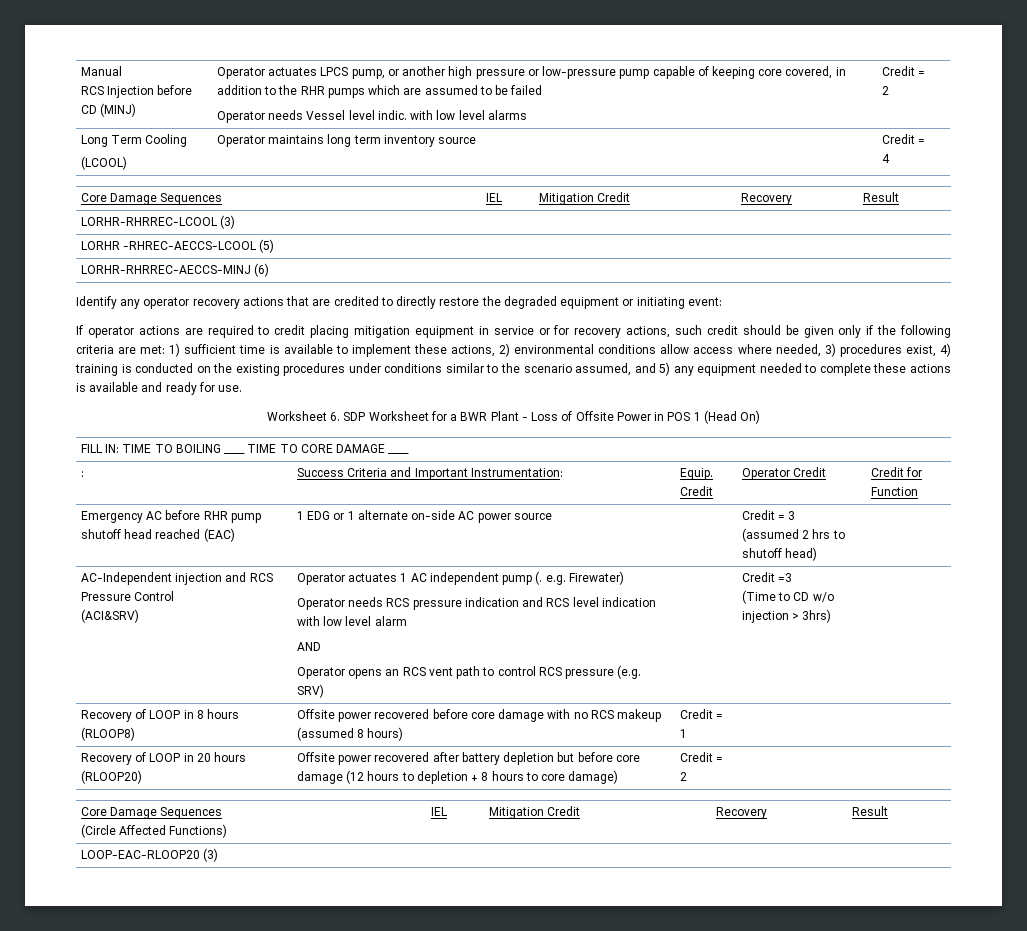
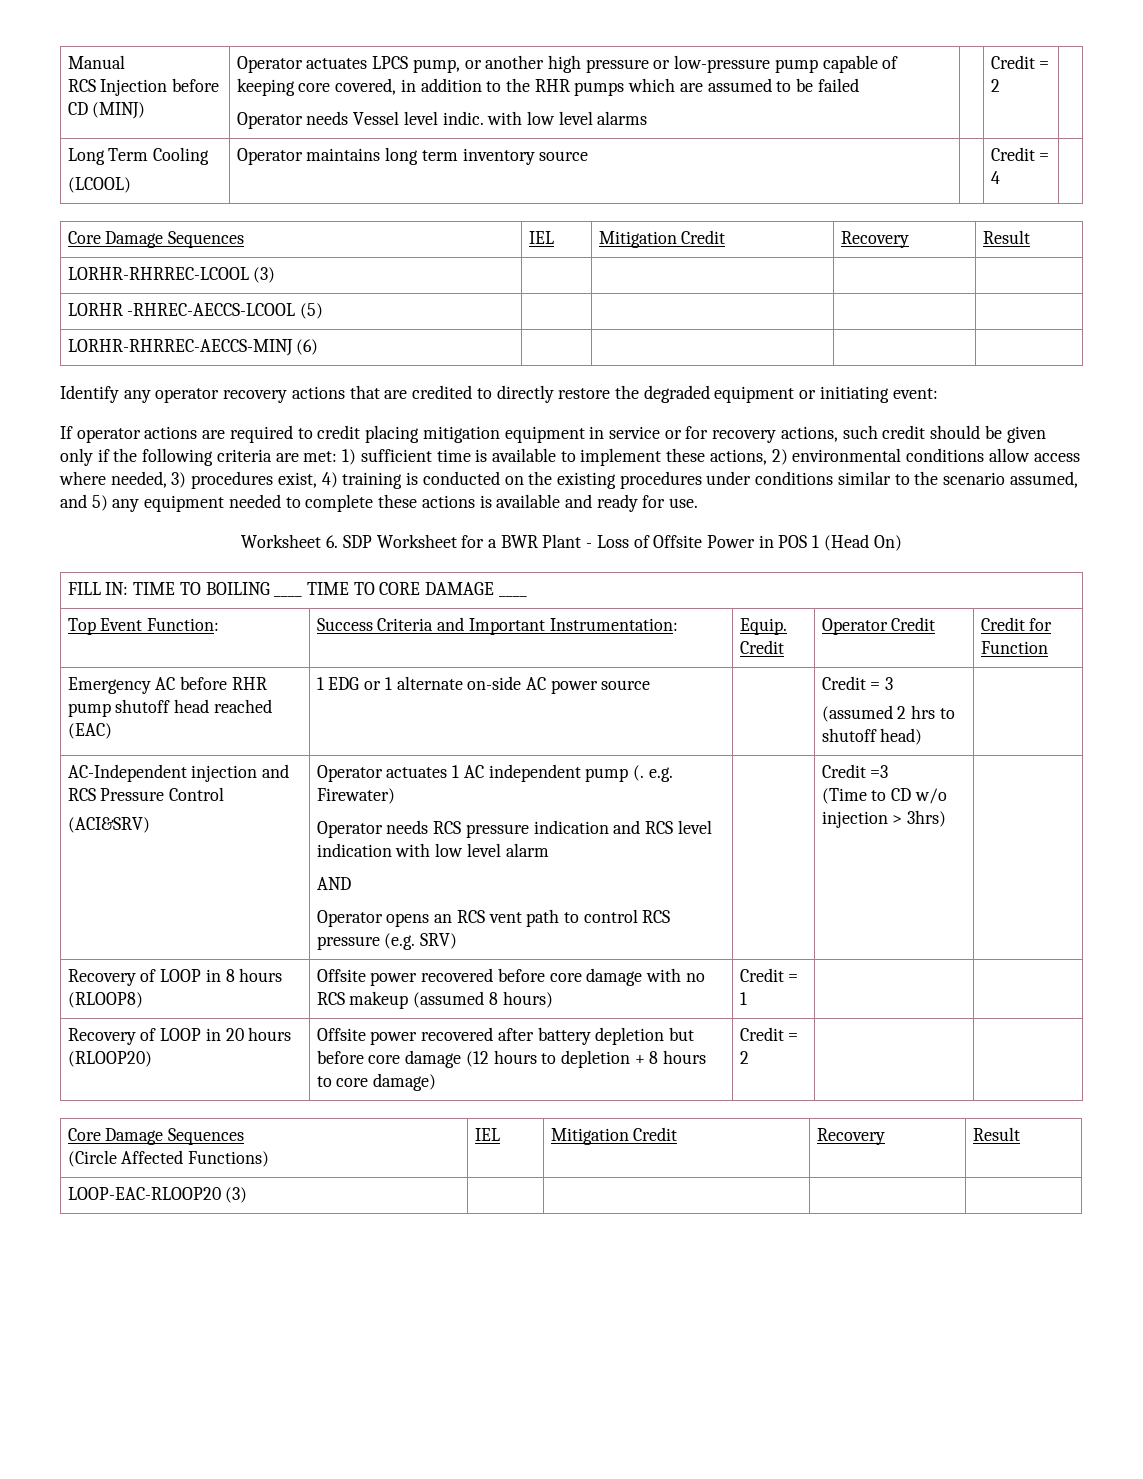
- : | Success Criteria and Important Instrumentation: | Equip. Credit | Operator Credit | Credit for Function
+ Top Event Function: | Success Criteria and Important Instrumentation: | Equip. Credit | Operator Credit | Credit for Function

